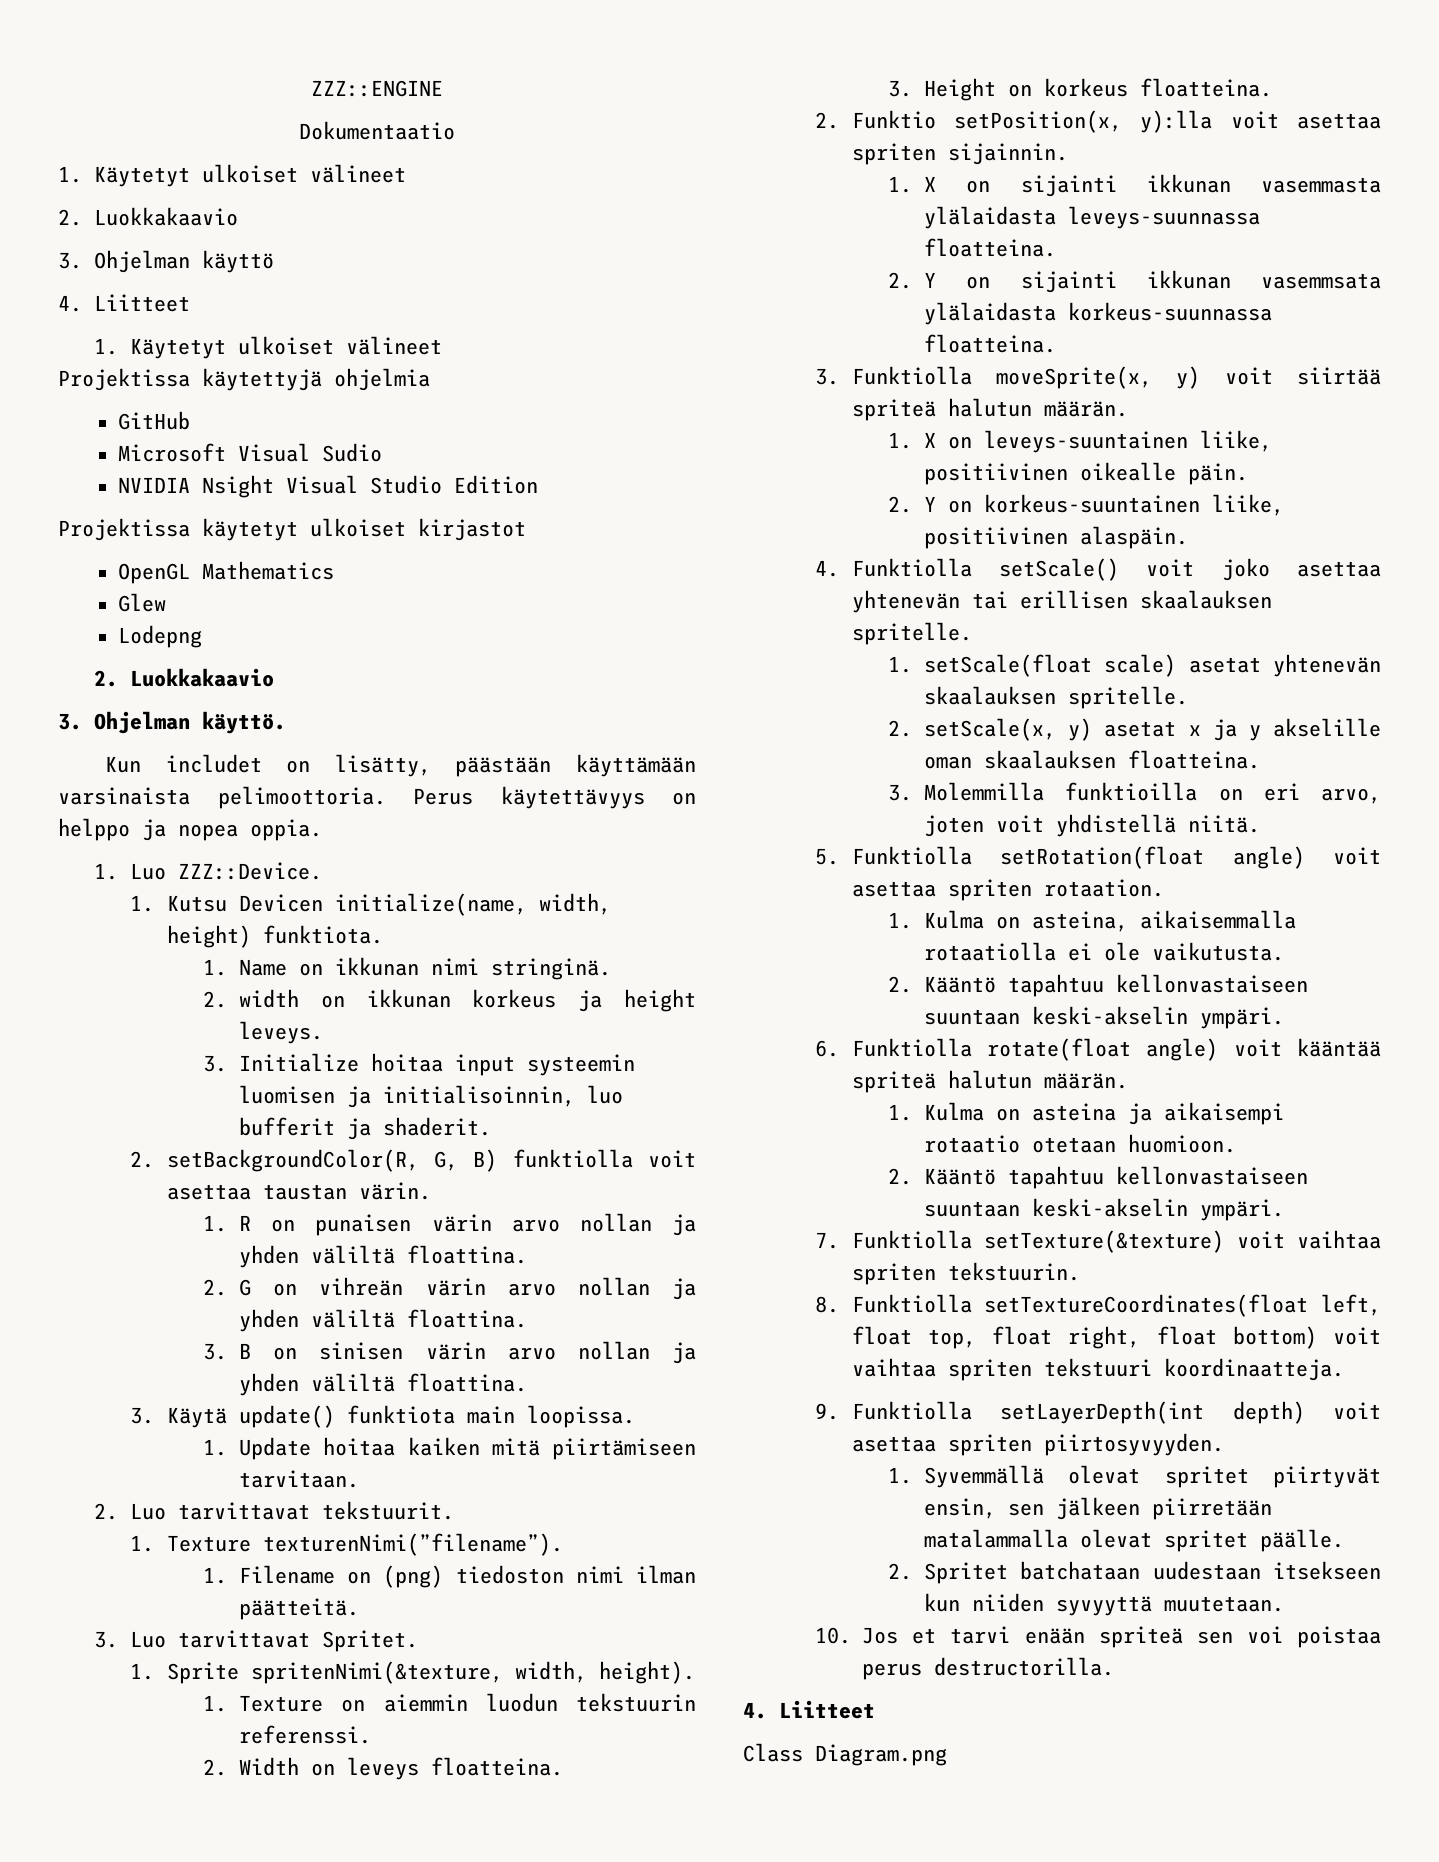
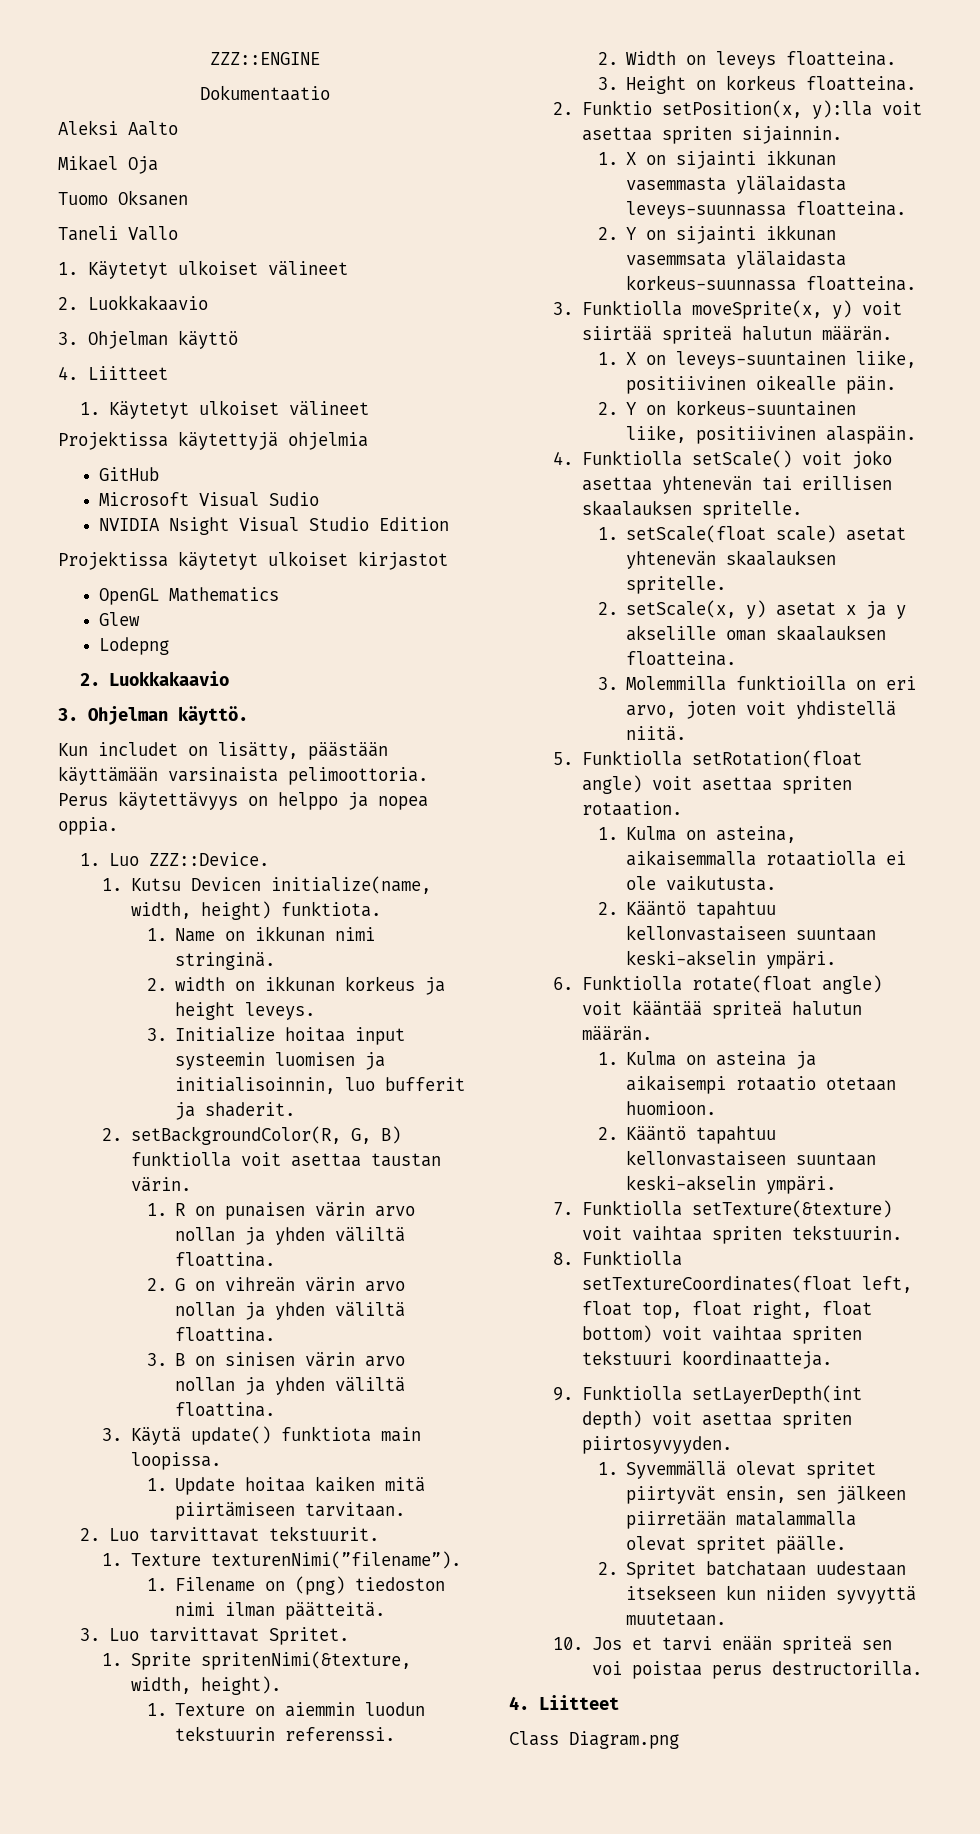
+ Aleksi Aalto
+ Mikael Oja
+ Tuomo Oksanen
+ Taneli Vallo

